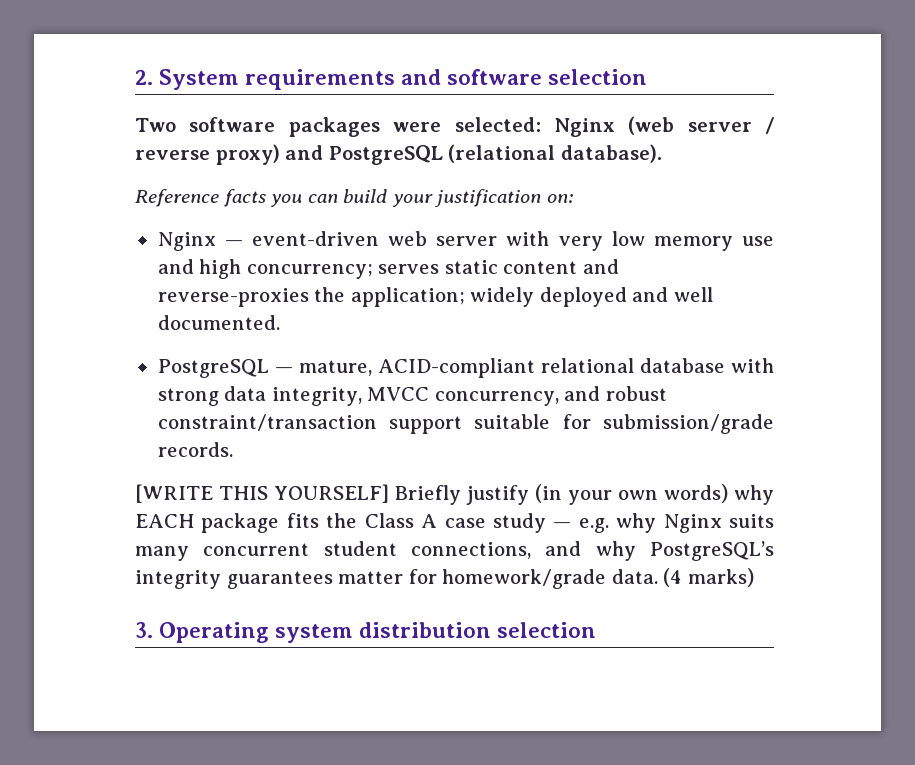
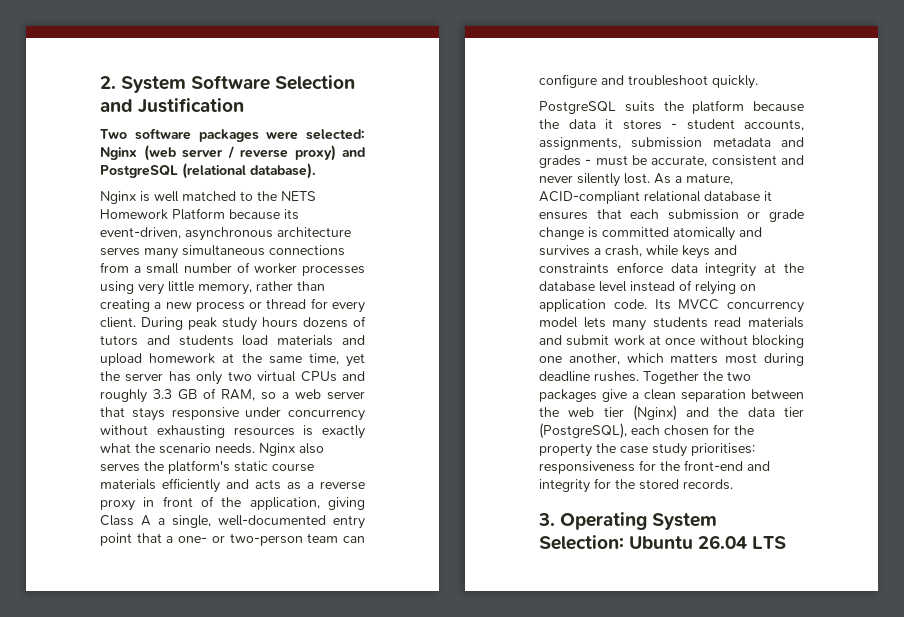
- 2. System requirements and software selection
+ 2. System Software Selection and Justification
- Reference facts you can build your justification on:
- Nginx — event-driven web server with very low memory use and high concurrency; serves static content and reverse-proxies the application; widely deployed and well documented.
- PostgreSQL — mature, ACID-compliant relational database with strong data integrity, MVCC concurrency, and robust constraint/transaction support suitable for submission/grade records.
- [WRITE THIS YOURSELF] Briefly justify (in your own words) why EACH package fits the Class A case study — e.g. why Nginx suits many concurrent student connections, and why PostgreSQL’s integrity guarantees matter for homework/grade data. (4 marks)
- 3. Operating system distribution selection
+ Nginx is well matched to the NETS Homework Platform because its event-driven, asynchronous architecture serves many simultaneous connections from a small number of worker processes using very little memory, rather than creating a new process or thread for every client. During peak study hours dozens of tutors and students load materials and upload homework at the same time, yet the server has only two virtual CPUs and roughly 3.3 GB of RAM, so a web server that stays responsive under concurrency without exhausting resources is exactly what the scenario needs. Nginx also serves the platform's static course materials efficiently and acts as a reverse proxy in front of the application, giving Class A a single, well-documented entry point that a one- or two-person team can configure and troubleshoot quickly.
+ PostgreSQL suits the platform because the data it stores - student accounts, assignments, submission metadata and grades - must be accurate, consistent and never silently lost. As a mature, ACID-compliant relational database it ensures that each submission or grade change is committed atomically and survives a crash, while keys and constraints enforce data integrity at the database level instead of relying on application code. Its MVCC concurrency model lets many students read materials and submit work at once without blocking one another, which matters most during deadline rushes. Together the two packages give a clean separation between the web tier (Nginx) and the data tier (PostgreSQL), each chosen for the property the case study prioritises: responsiveness for the front-end and integrity for the stored records.
+ 3. Operating System Selection: Ubuntu 26.04 LTS

